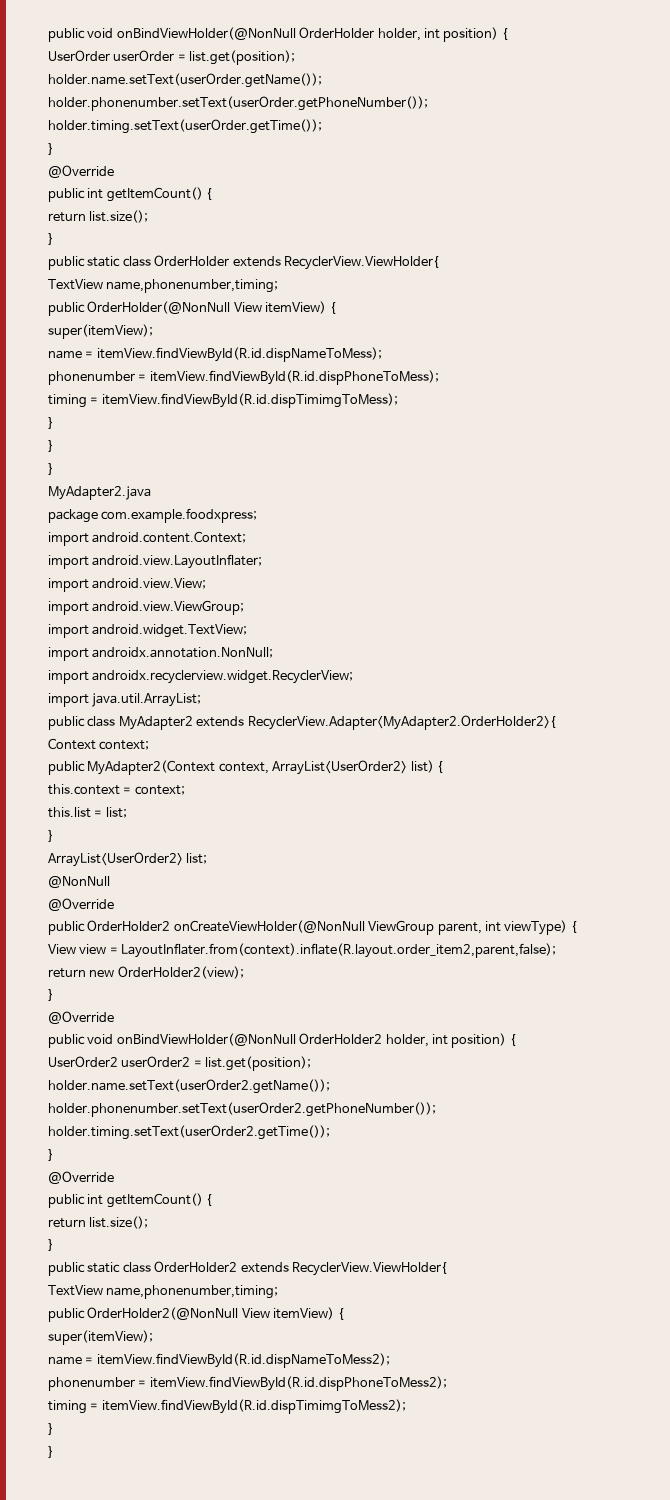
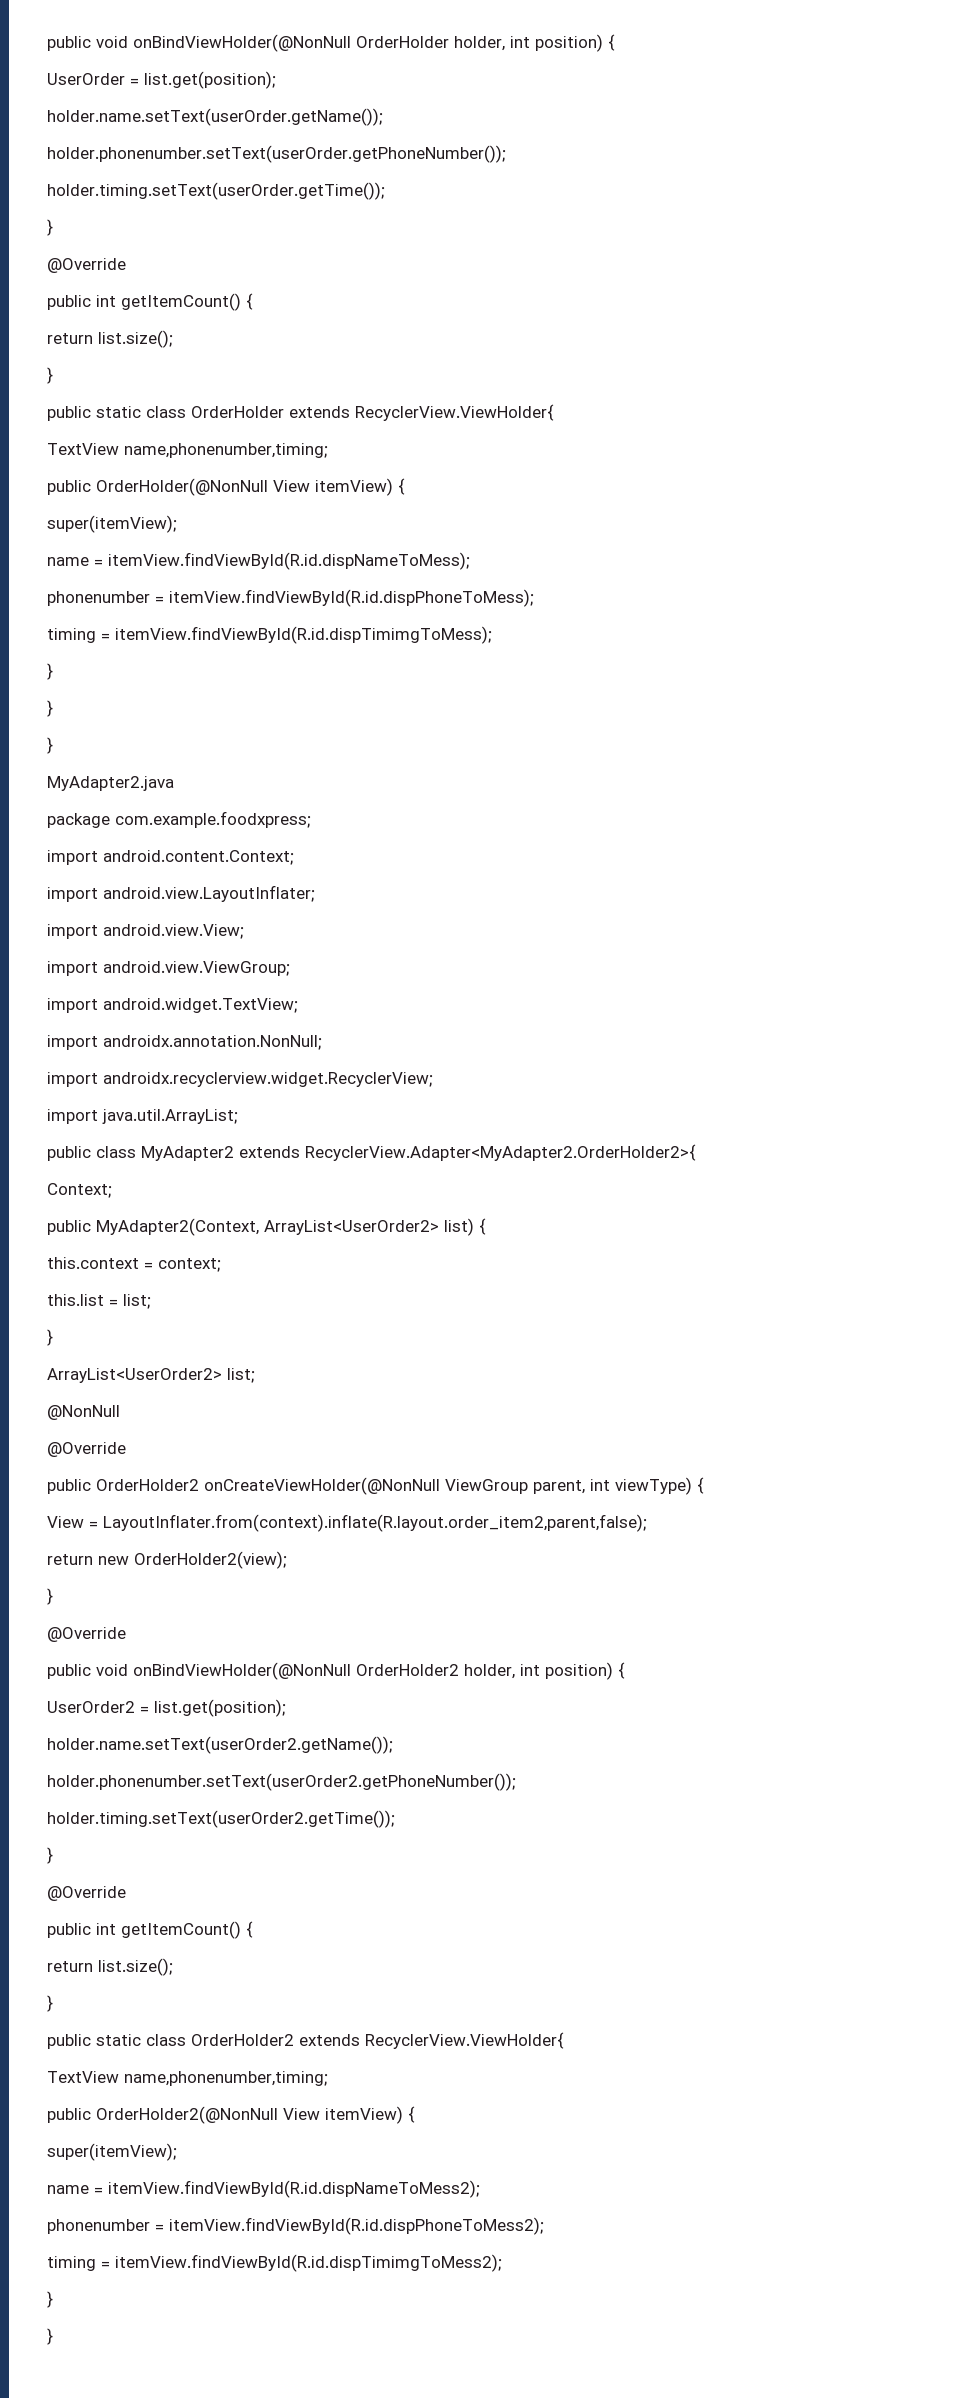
- UserOrder userOrder = list.get(position);
+ UserOrder = list.get(position);
- Context context;
- public MyAdapter2(Context context, ArrayList<UserOrder2> list) {
+ Context;
+ public MyAdapter2(Context, ArrayList<UserOrder2> list) {
- View view = LayoutInflater.from(context).inflate(R.layout.order_item2,parent,false);
+ View = LayoutInflater.from(context).inflate(R.layout.order_item2,parent,false);
- UserOrder2 userOrder2 = list.get(position);
+ UserOrder2 = list.get(position);

